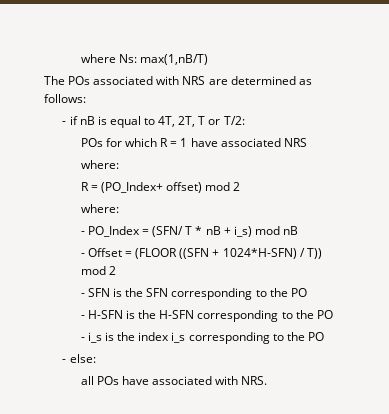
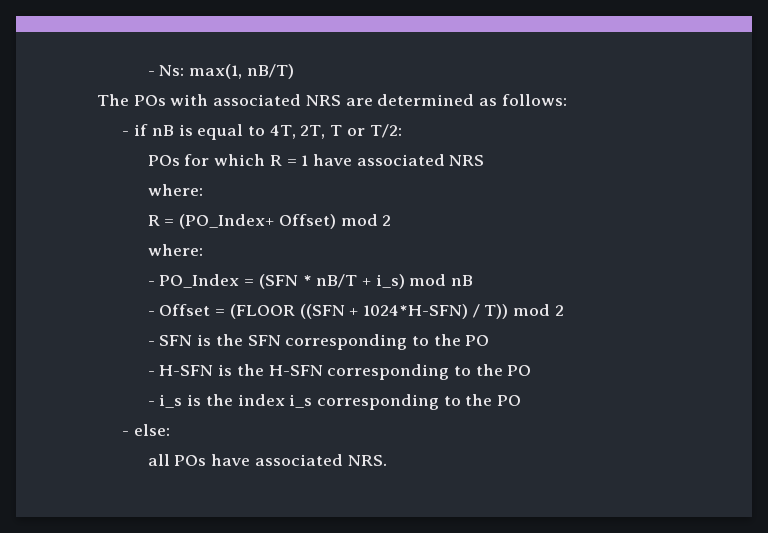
- where Ns: max(1,nB/T)
+ - Ns: max(1, nB/T)
- The POs associated with NRS are determined as follows:
+ The POs with associated NRS are determined as follows:
- R = (PO_Index+ offset) mod 2
+ R = (PO_Index+ Offset) mod 2
- - PO_Index = (SFN/ T * nB + i_s) mod nB
+ - PO_Index = (SFN * nB/T + i_s) mod nB
- all POs have associated with NRS.
+ all POs have associated NRS.

